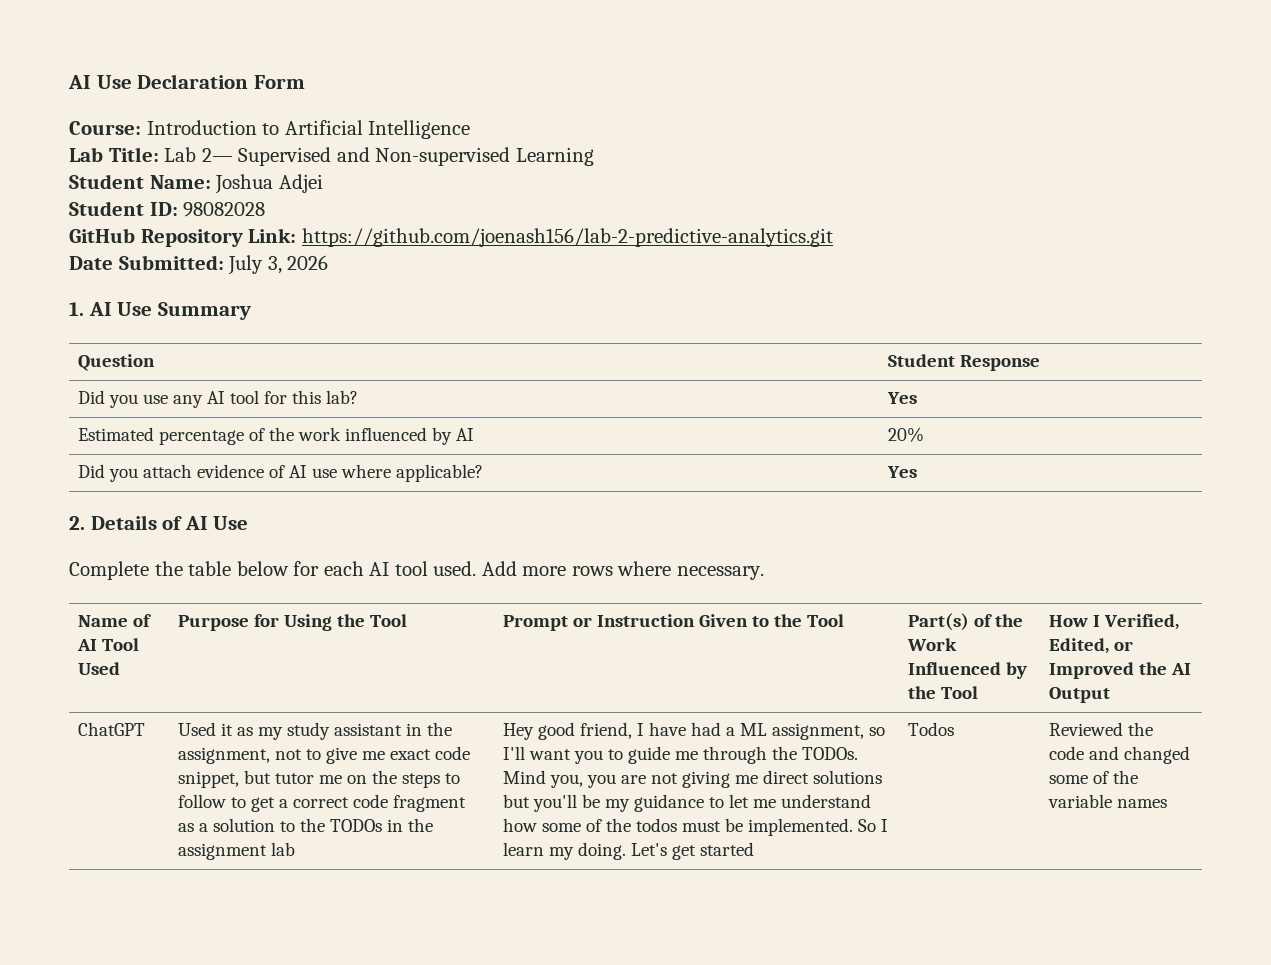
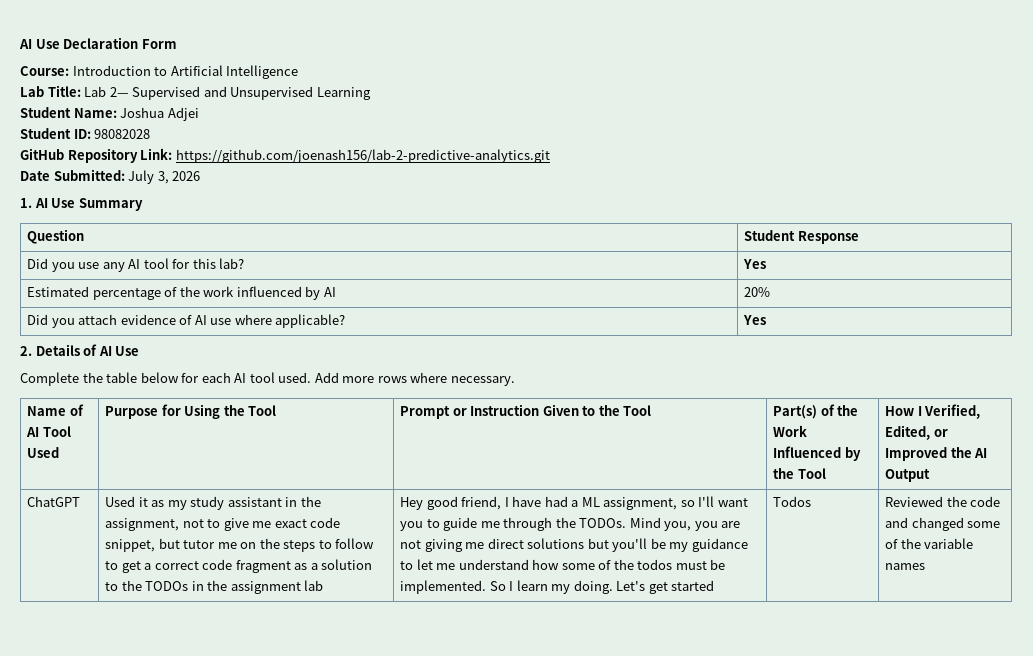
- Lab Title: Lab 2— Supervised and Non-supervised Learning
+ Lab Title: Lab 2— Supervised and Unsupervised Learning

